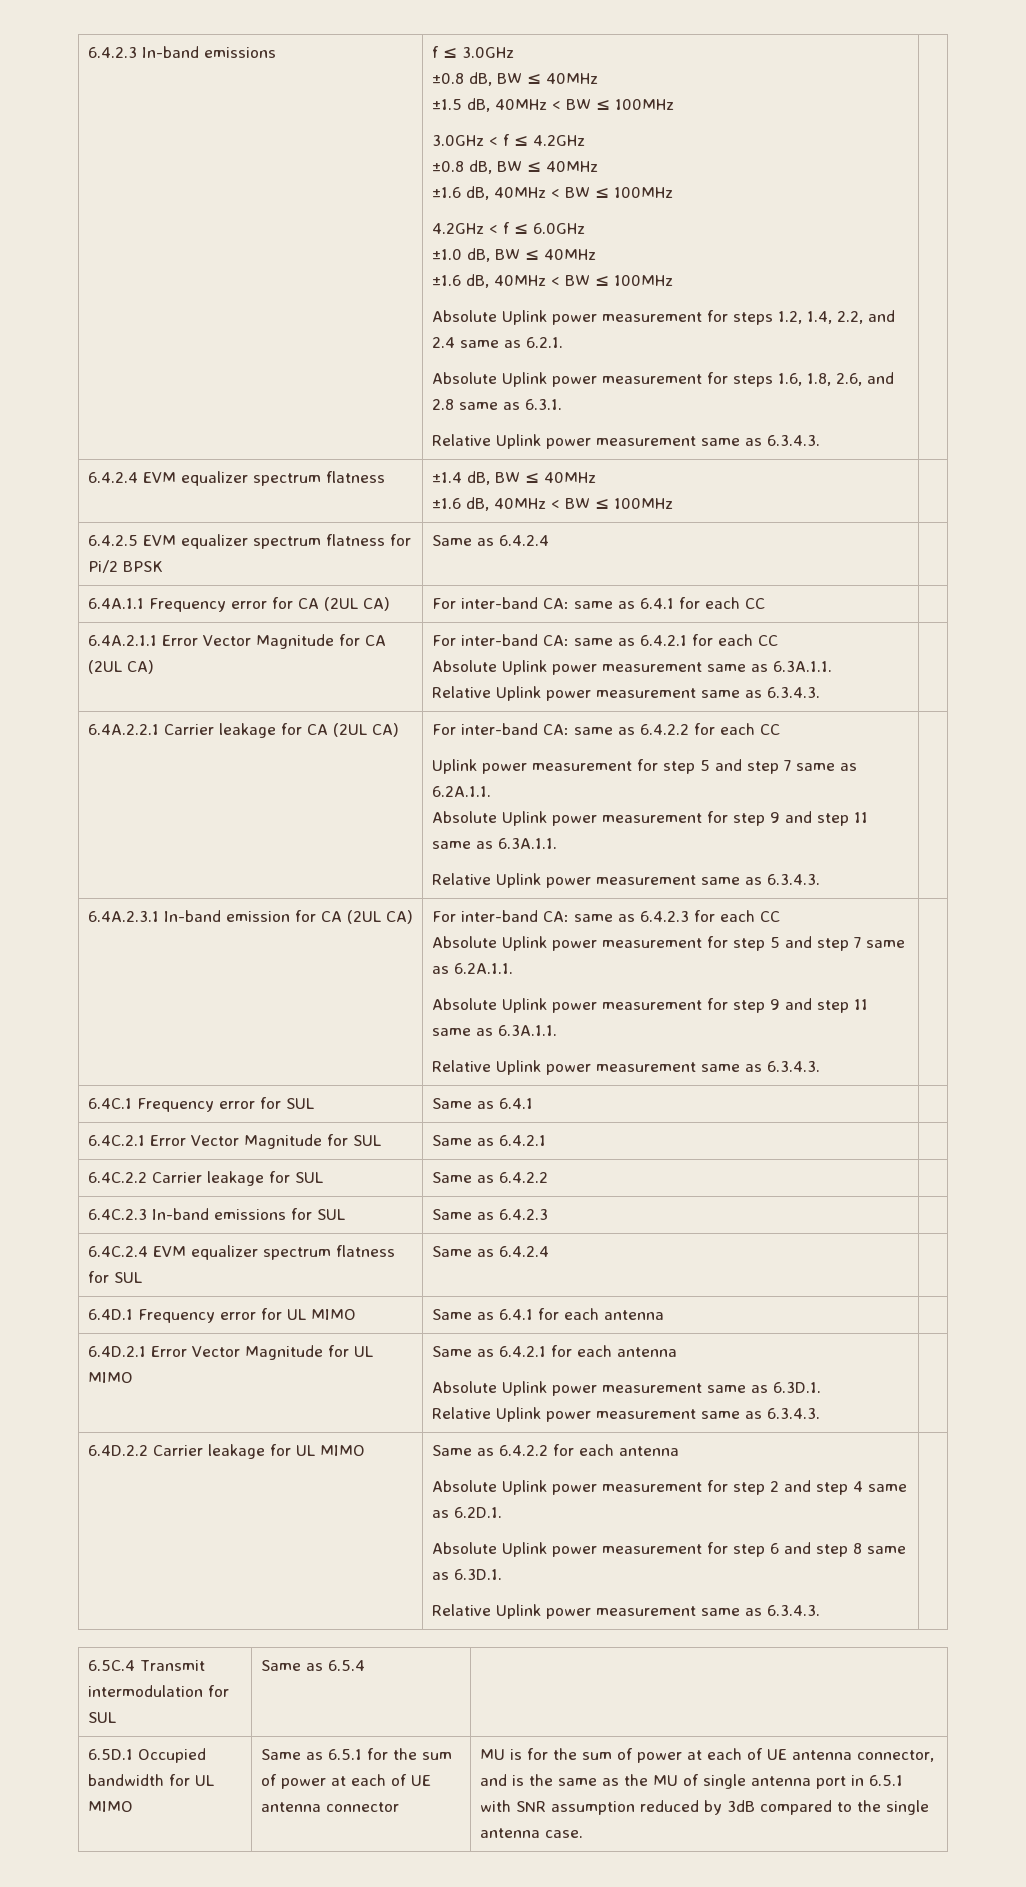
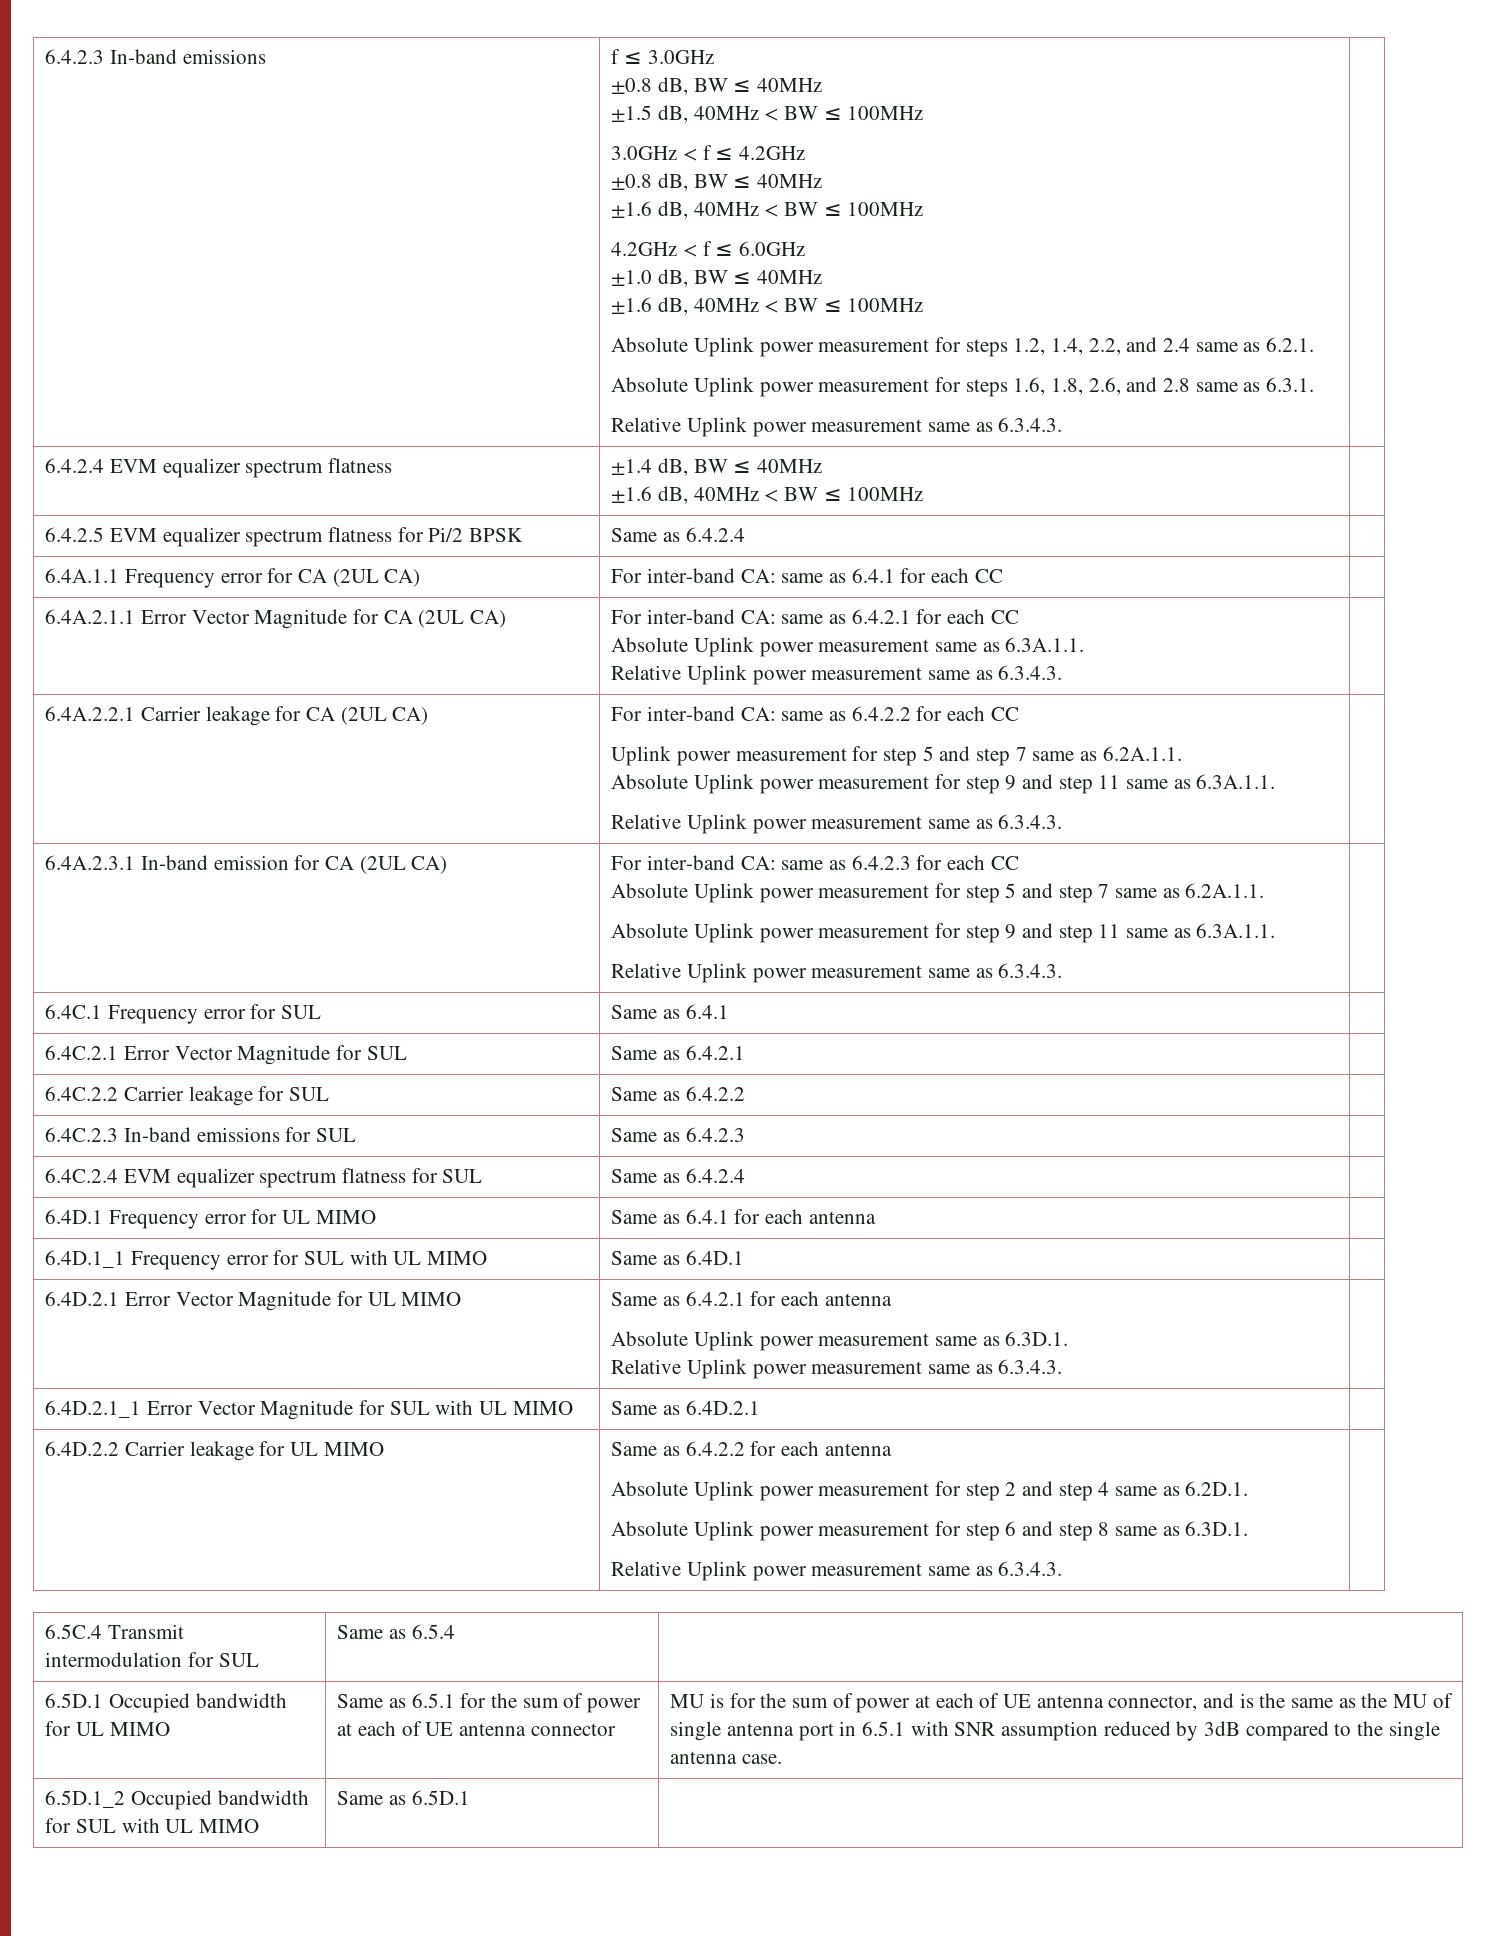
+ 6.4D.1_1 Frequency error for SUL with UL MIMO | Same as 6.4D.1 |
+ 6.4D.2.1_1 Error Vector Magnitude for SUL with UL MIMO | Same as 6.4D.2.1 |
+ 6.5D.1_2 Occupied bandwidth for SUL with UL MIMO | Same as 6.5D.1 |

